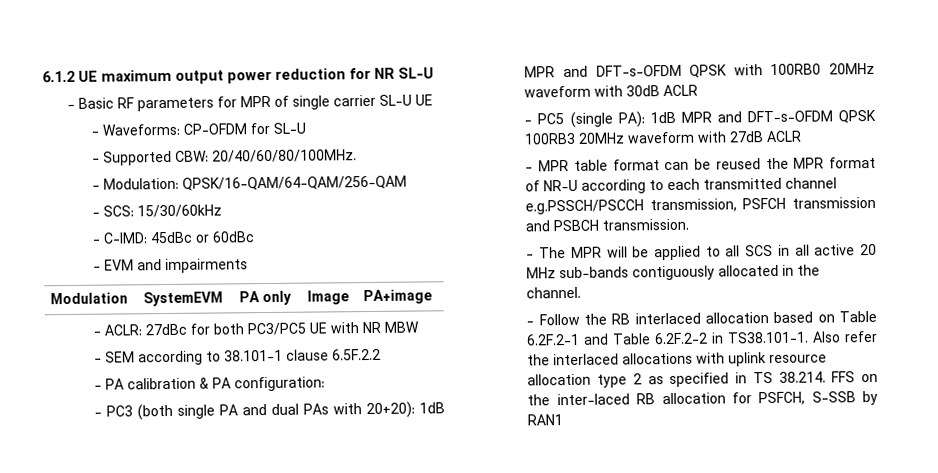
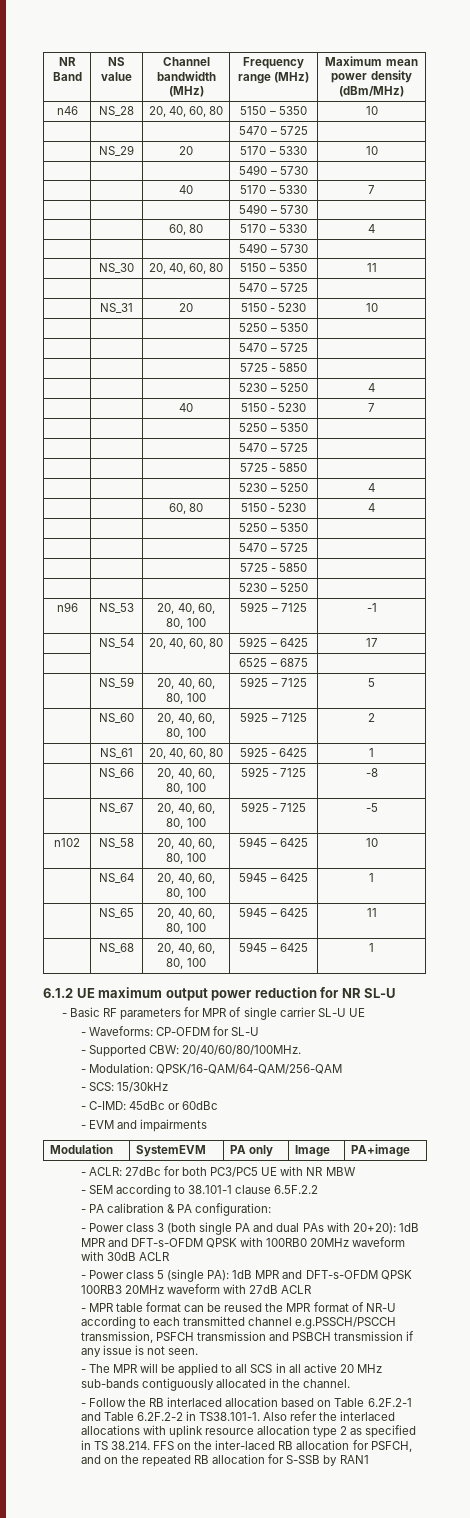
+ NR Band | NS value | Channel bandwidth (MHz) | Frequency range (MHz) | Maximum mean power density (dBm/MHz)
+ n46 | NS_28 | 20, 40, 60, 80 | 5150 – 5350 | 10
+ | | | 5470 – 5725 |
+ | NS_29 | 20 | 5170 – 5330 | 10
+ | | | 5490 – 5730 |
+ | | 40 | 5170 – 5330 | 7
+ | | | 5490 – 5730 |
+ | | 60, 80 | 5170 – 5330 | 4
+ | | | 5490 – 5730 |
+ | NS_30 | 20, 40, 60, 80 | 5150 – 5350 | 11
+ | | | 5470 – 5725 |
+ | NS_31 | 20 | 5150 - 5230 | 10
+ | | | 5250 – 5350 |
+ | | | 5470 – 5725 |
+ | | | 5725 - 5850 |
+ | | | 5230 – 5250 | 4
+ | | 40 | 5150 - 5230 | 7
+ | | | 5250 – 5350 |
+ | | | 5470 – 5725 |
+ | | | 5725 - 5850 |
+ | | | 5230 – 5250 | 4
+ | | 60, 80 | 5150 - 5230 | 4
+ | | | 5250 – 5350 |
+ | | | 5470 – 5725 |
+ | | | 5725 - 5850 |
+ | | | 5230 – 5250 |
+ n96 | NS_53 | 20, 40, 60, 80, 100 | 5925 – 7125 | -1
+ | NS_54 | 20, 40, 60, 80 | 5925 – 6425 | 17
+ | | | 6525 – 6875 |
+ | NS_59 | 20, 40, 60, 80, 100 | 5925 – 7125 | 5
+ | NS_60 | 20, 40, 60, 80, 100 | 5925 – 7125 | 2
+ | NS_61 | 20, 40, 60, 80 | 5925 - 6425 | 1
+ | NS_66 | 20, 40, 60, 80, 100 | 5925 - 7125 | -8
+ | NS_67 | 20, 40, 60, 80, 100 | 5925 - 7125 | -5
+ n102 | NS_58 | 20, 40, 60, 80, 100 | 5945 – 6425 | 10
+ | NS_64 | 20, 40, 60, 80, 100 | 5945 – 6425 | 1
+ | NS_65 | 20, 40, 60, 80, 100 | 5945 – 6425 | 11
+ | NS_68 | 20, 40, 60, 80, 100 | 5945 – 6425 | 1
- - SCS: 15/30/60kHz
+ - SCS: 15/30kHz
- - PC3 (both single PA and dual PAs with 20+20): 1dB MPR and DFT-s-OFDM QPSK with 100RB0 20MHz waveform with 30dB ACLR
+ - Power class 3 (both single PA and dual PAs with 20+20): 1dB MPR and DFT-s-OFDM QPSK with 100RB0 20MHz waveform with 30dB ACLR
- - PC5 (single PA): 1dB MPR and DFT-s-OFDM QPSK 100RB3 20MHz waveform with 27dB ACLR
+ - Power class 5 (single PA): 1dB MPR and DFT-s-OFDM QPSK 100RB3 20MHz waveform with 27dB ACLR
- - MPR table format can be reused the MPR format of NR-U according to each transmitted channel e.g.PSSCH/PSCCH transmission, PSFCH transmission and PSBCH transmission.
+ - MPR table format can be reused the MPR format of NR-U according to each transmitted channel e.g.PSSCH/PSCCH transmission, PSFCH transmission and PSBCH transmission if any issue is not seen.
- - Follow the RB interlaced allocation based on Table 6.2F.2-1 and Table 6.2F.2-2 in TS38.101-1. Also refer the interlaced allocations with uplink resource allocation type 2 as specified in TS 38.214. FFS on the inter-laced RB allocation for PSFCH, S-SSB by RAN1
+ - Follow the RB interlaced allocation based on Table 6.2F.2-1 and Table 6.2F.2-2 in TS38.101-1. Also refer the interlaced allocations with uplink resource allocation type 2 as specified in TS 38.214. FFS on the inter-laced RB allocation for PSFCH, and on the repeated RB allocation for S-SSB by RAN1

